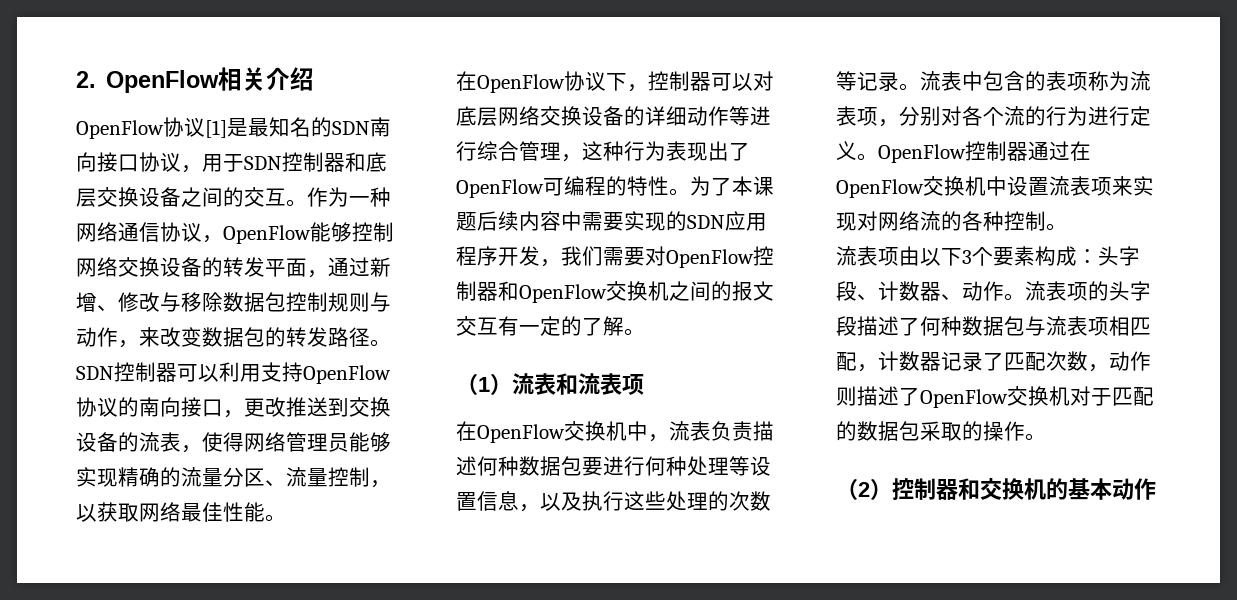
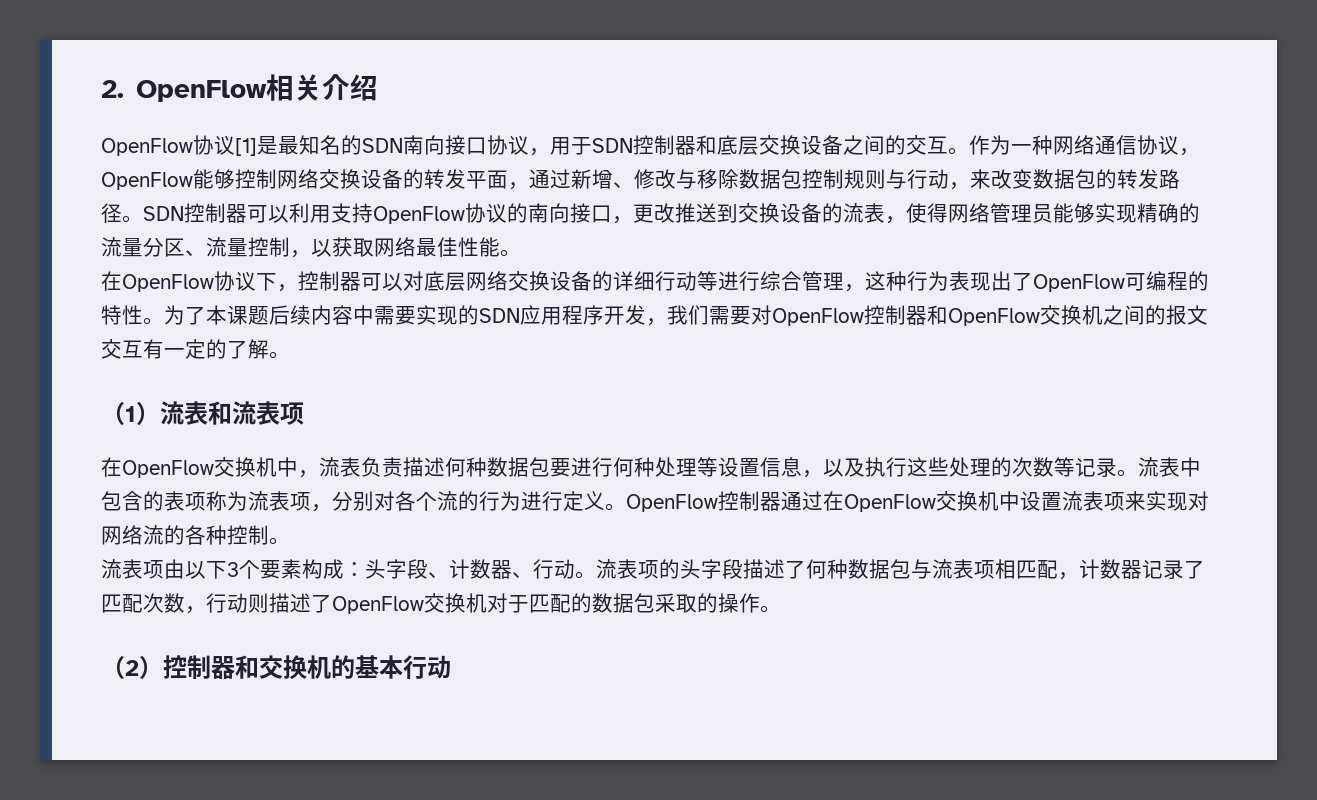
- 作为一种网络通信协议，OpenFlow能够控制网络交换设备的转发平面，通过新增、修改与移除数据包控制规则与动作，来改变数据包的转发路径。
+ 作为一种网络通信协议，OpenFlow能够控制网络交换设备的转发平面，通过新增、修改与移除数据包控制规则与行动，来改变数据包的转发路径。
- 在OpenFlow协议下，控制器可以对底层网络交换设备的详细动作等进行综合管理，这种行为表现出了OpenFlow可编程的特性。
+ 在OpenFlow协议下，控制器可以对底层网络交换设备的详细行动等进行综合管理，这种行为表现出了OpenFlow可编程的特性。
- 流表项由以下3个要素构成：头字段、计数器、动作。
+ 流表项由以下3个要素构成：头字段、计数器、行动。
- 流表项的头字段描述了何种数据包与流表项相匹配，计数器记录了匹配次数，动作则描述了OpenFlow交换机对于匹配的数据包采取的操作。
+ 流表项的头字段描述了何种数据包与流表项相匹配，计数器记录了匹配次数，行动则描述了OpenFlow交换机对于匹配的数据包采取的操作。
- （2）控制器和交换机的基本动作
+ （2）控制器和交换机的基本行动

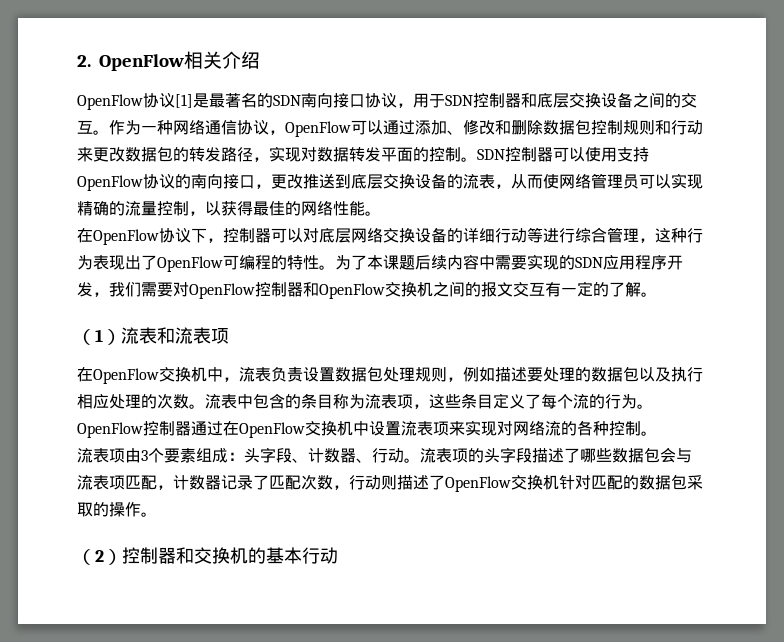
- OpenFlow协议[1]是最知名的SDN南向接口协议，用于SDN控制器和底层交换设备之间的交互。
+ OpenFlow协议[1]是最著名的SDN南向接口协议，用于SDN控制器和底层交换设备之间的交互。
- 作为一种网络通信协议，OpenFlow能够控制网络交换设备的转发平面，通过新增、修改与移除数据包控制规则与行动，来改变数据包的转发路径。
+ 作为一种网络通信协议，OpenFlow可以通过添加、修改和删除数据包控制规则和行动来更改数据包的转发路径，实现对数据转发平面的控制。
- SDN控制器可以利用支持OpenFlow协议的南向接口，更改推送到交换设备的流表，使得网络管理员能够实现精确的流量分区、流量控制，以获取网络最佳性能。
+ SDN控制器可以使用支持OpenFlow协议的南向接口，更改推送到底层交换设备的流表，从而使网络管理员可以实现精确的流量控制，以获得最佳的网络性能。
- 在OpenFlow交换机中，流表负责描述何种数据包要进行何种处理等设置信息，以及执行这些处理的次数等记录。
+ 在OpenFlow交换机中，流表负责设置数据包处理规则，例如描述要处理的数据包以及执行相应处理的次数。
- 流表中包含的表项称为流表项，分别对各个流的行为进行定义。
+ 流表中包含的条目称为流表项，这些条目定义了每个流的行为。
- 流表项由以下3个要素构成：头字段、计数器、行动。
+ 流表项由3个要素组成：头字段、计数器、行动。
- 流表项的头字段描述了何种数据包与流表项相匹配，计数器记录了匹配次数，行动则描述了OpenFlow交换机对于匹配的数据包采取的操作。
+ 流表项的头字段描述了哪些数据包会与流表项匹配，计数器记录了匹配次数，行动则描述了OpenFlow交换机针对匹配的数据包采取的操作。

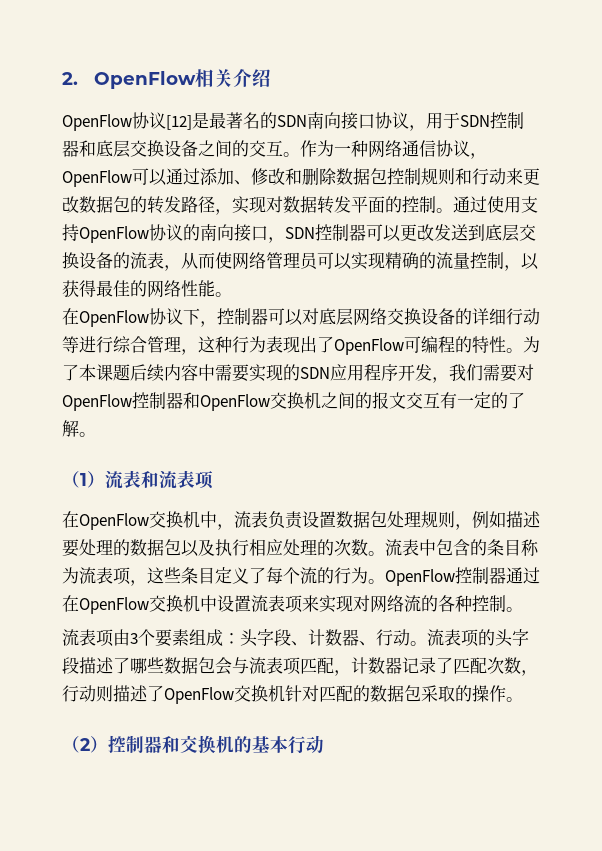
- OpenFlow协议[1]是最著名的SDN南向接口协议，用于SDN控制器和底层交换设备之间的交互。
+ OpenFlow协议[12]是最著名的SDN南向接口协议，用于SDN控制器和底层交换设备之间的交互。
- SDN控制器可以使用支持OpenFlow协议的南向接口，更改推送到底层交换设备的流表，从而使网络管理员可以实现精确的流量控制，以获得最佳的网络性能。
+ 通过使用支持OpenFlow协议的南向接口，SDN控制器可以更改发送到底层交换设备的流表，从而使网络管理员可以实现精确的流量控制，以获得最佳的网络性能。

